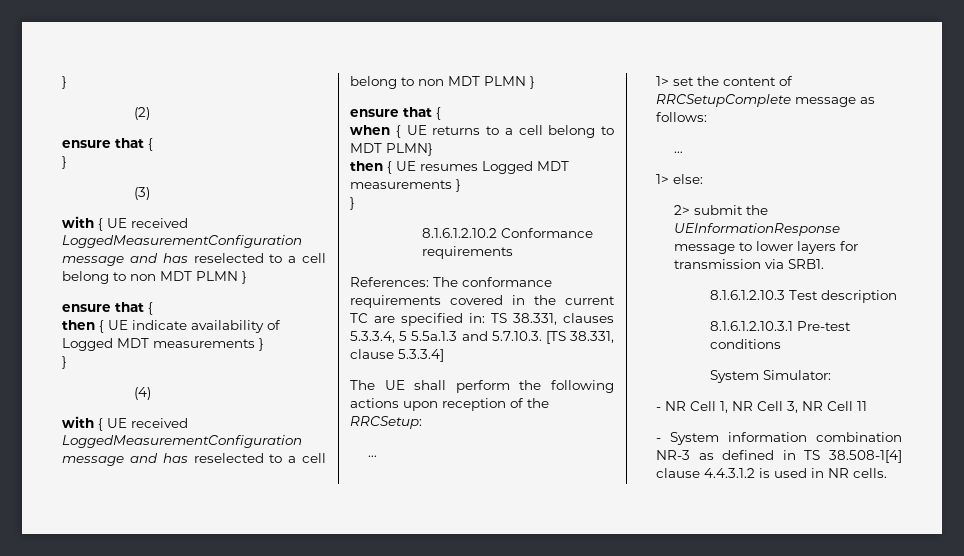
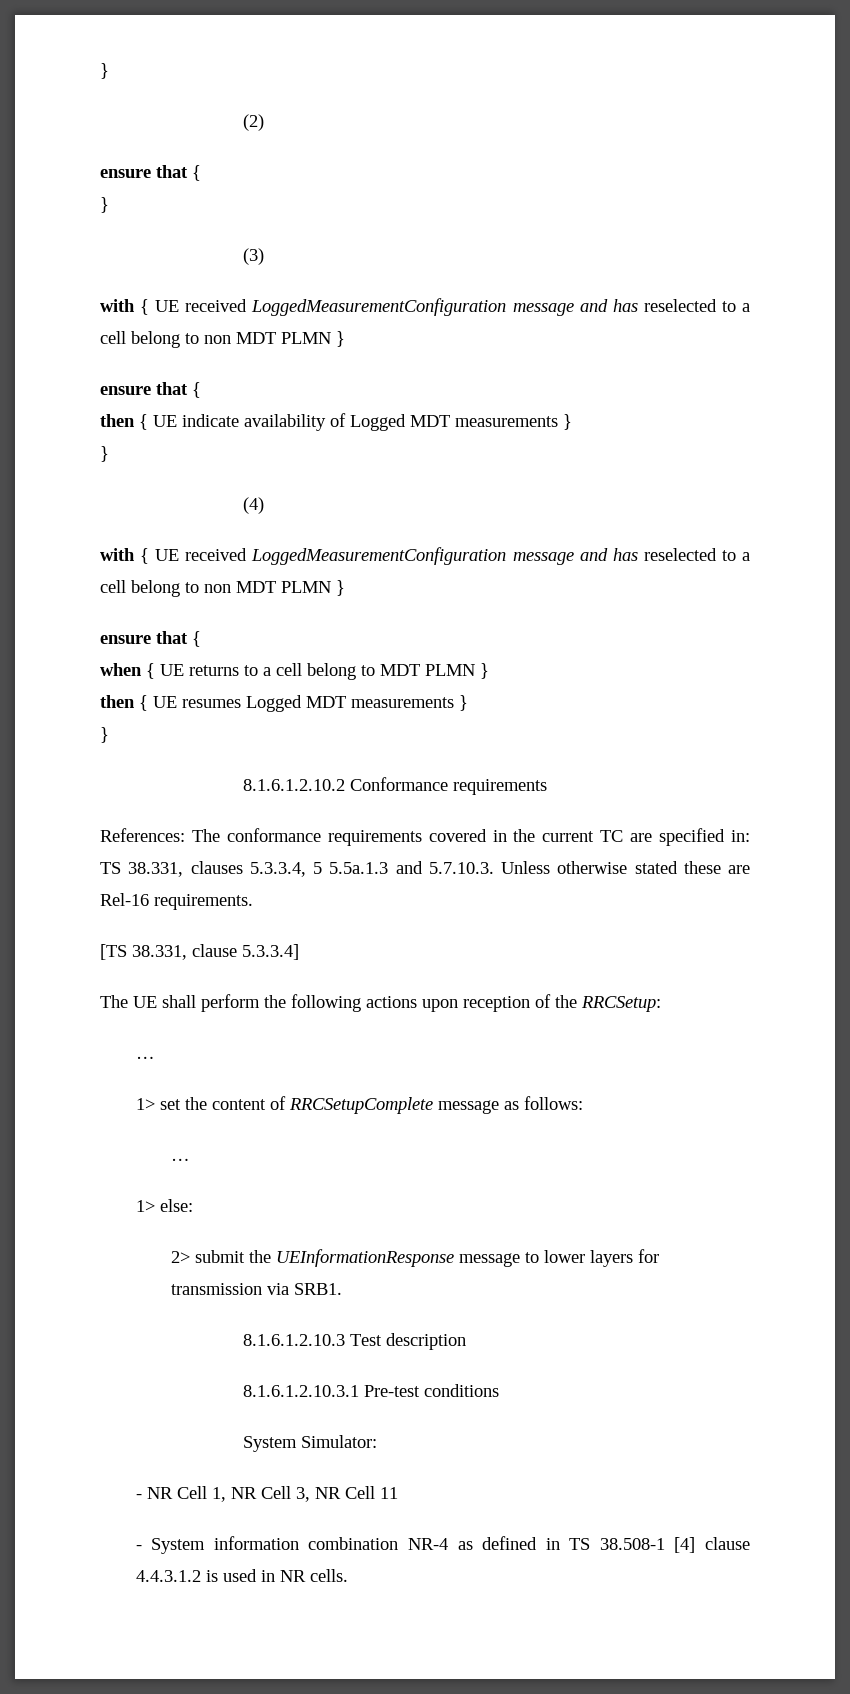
- when { UE returns to a cell belong to MDT PLMN}
+ when { UE returns to a cell belong to MDT PLMN }
- References: The conformance requirements covered in the current TC are specified in: TS 38.331, clauses 5.3.3.4, 5 5.5a.1.3 and 5.7.10.3. [TS 38.331, clause 5.3.3.4]
+ References: The conformance requirements covered in the current TC are specified in: TS 38.331, clauses 5.3.3.4, 5 5.5a.1.3 and 5.7.10.3. Unless otherwise stated these are Rel-16 requirements.
+ [TS 38.331, clause 5.3.3.4]
- - System information combination NR-3 as defined in TS 38.508-1[4] clause 4.4.3.1.2 is used in NR cells.
+ - System information combination NR-4 as defined in TS 38.508-1 [4] clause 4.4.3.1.2 is used in NR cells.

